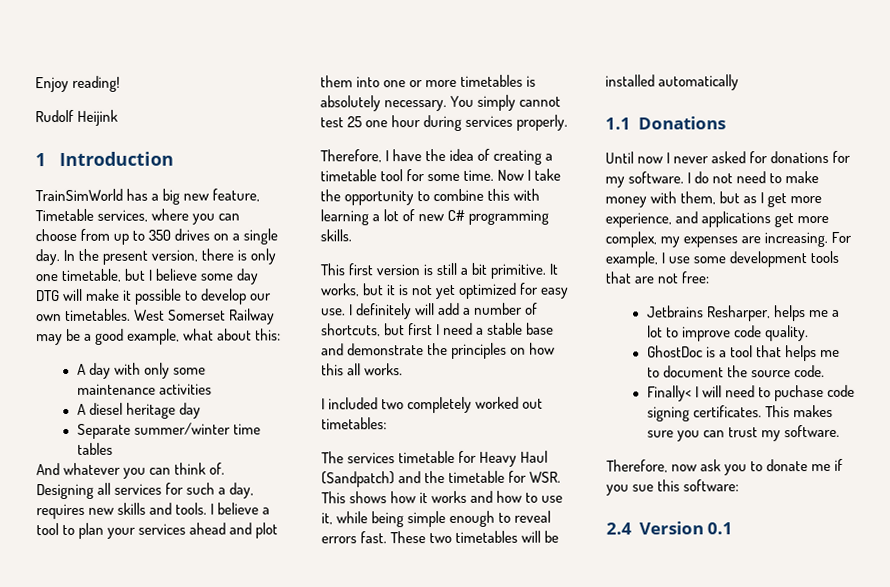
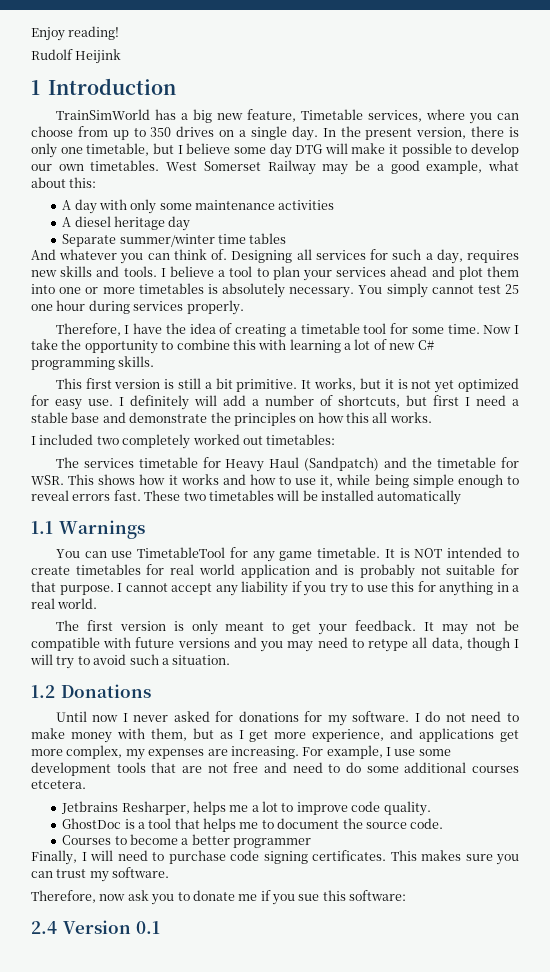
- 1.1 Donations
+ 1.1 Warnings
+ You can use TimetableTool for any game timetable. It is NOT intended to create timetables for real world application and is probably not suitable for that purpose. I cannot accept any liability if you try to use this for anything in a real world.
+ The first version is only meant to get your feedback. It may not be compatible with future versions and you may need to retype all data, though I will try to avoid such a situation.
+ 1.2 Donations
- For example, I use some development tools that are not free:
+ For example, I use some development tools that are not free and need to do some additional courses etcetera.
- Finally< I will need to puchase code signing certificates.
+ Courses to become a better programmer
+ Finally, I will need to purchase code signing certificates.

